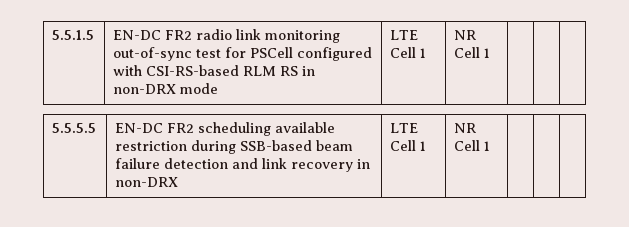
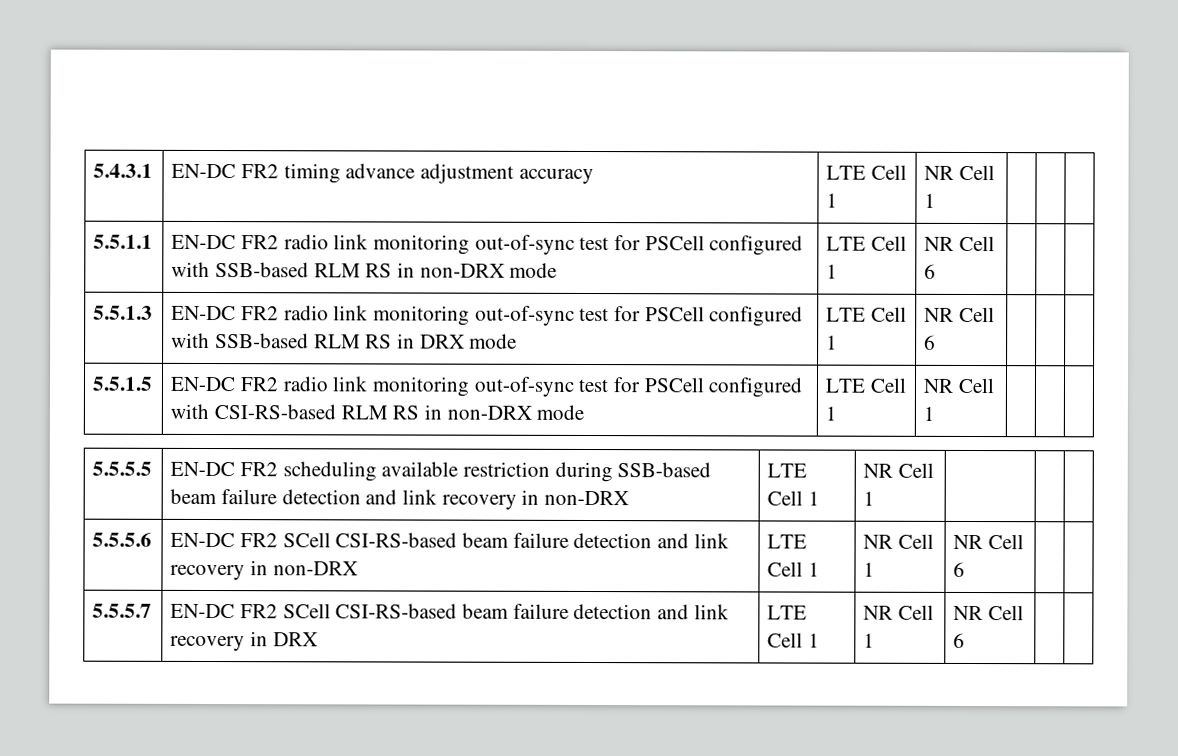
+ 5.4.3.1 | EN-DC FR2 timing advance adjustment accuracy | LTE Cell 1 | NR Cell 1 | | |
+ 5.5.1.1 | EN-DC FR2 radio link monitoring out-of-sync test for PSCell configured with SSB-based RLM RS in non-DRX mode | LTE Cell 1 | NR Cell 6 | | |
+ 5.5.1.3 | EN-DC FR2 radio link monitoring out-of-sync test for PSCell configured with SSB-based RLM RS in DRX mode | LTE Cell 1 | NR Cell 6 | | |
+ 5.5.5.6 | EN-DC FR2 SCell CSI-RS-based beam failure detection and link recovery in non-DRX | LTE Cell 1 | NR Cell 1 | NR Cell 6 | |
+ 5.5.5.7 | EN-DC FR2 SCell CSI-RS-based beam failure detection and link recovery in DRX | LTE Cell 1 | NR Cell 1 | NR Cell 6 | |

